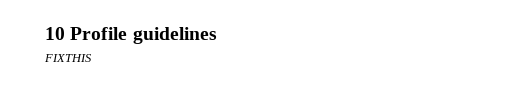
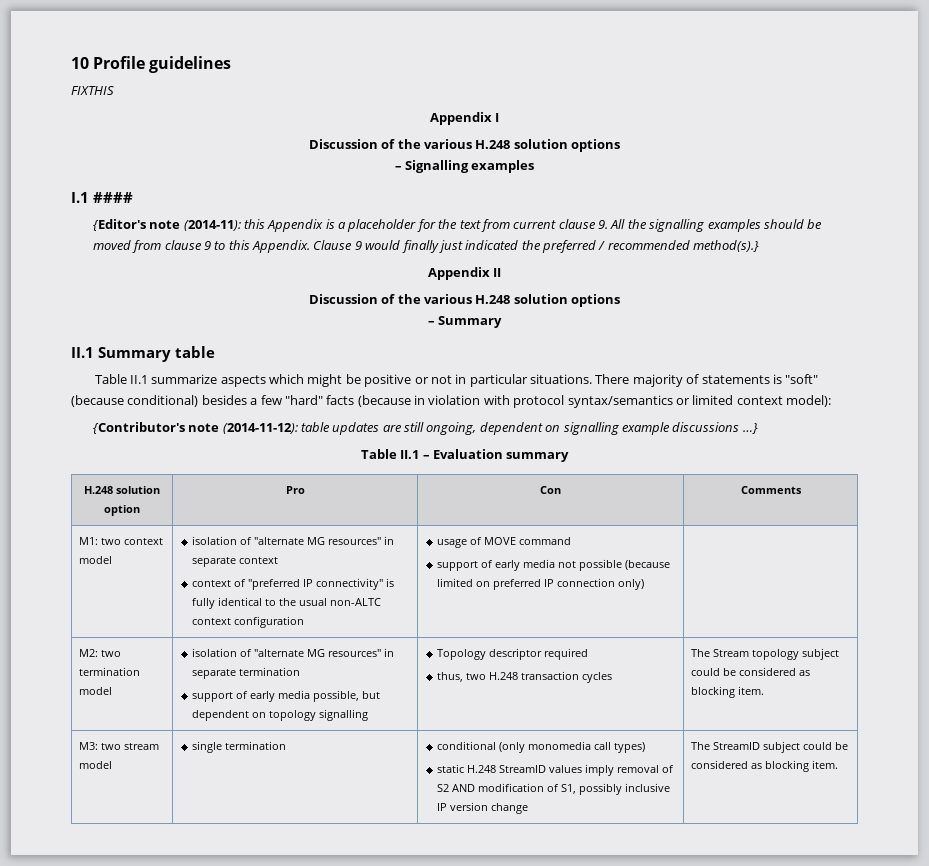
+ Appendix I
+ Discussion of the various H.248 solution options
+ – Signalling examples
+ I.1 ####
+ {Editor's note (2014-11): this Appendix is a placeholder for the text from current clause 9. All the signalling examples should be moved from clause 9 to this Appendix. Clause 9 would finally just indicated the preferred / recommended method(s).}
+ Appendix II
+ Discussion of the various H.248 solution options
+ – Summary
+ II.1 Summary table
+ Table II.1 summarize aspects which might be positive or not in particular situations. There majority of statements is "soft" (because conditional) besides a few "hard" facts (because in violation with protocol syntax/semantics or limited context model):
+ {Contributor's note (2014-11-12): table updates are still ongoing, dependent on signalling example discussions …}
+ Table II.1 – Evaluation summary
+ H.248 solution option | Pro | Con | Comments
+ M1: two context model | isolation of "alternate MG resources" in separate context
+ context of "preferred IP connectivity" is fully identical to the usual non-ALTC context configuration | usage of MOVE command
+ support of early media not possible (because limited on preferred IP connection only) |
+ M2: two termination model | isolation of "alternate MG resources" in separate termination
+ support of early media possible, but dependent on topology signalling | Topology descriptor required
+ thus, two H.248 transaction cycles | The Stream topology subject could be considered as blocking item.
+ M3: two stream model | single termination | conditional (only monomedia call types)
+ static H.248 StreamID values imply removal of S2 AND modification of S1, possibly inclusive IP version change | The StreamID subject could be considered as blocking item.

